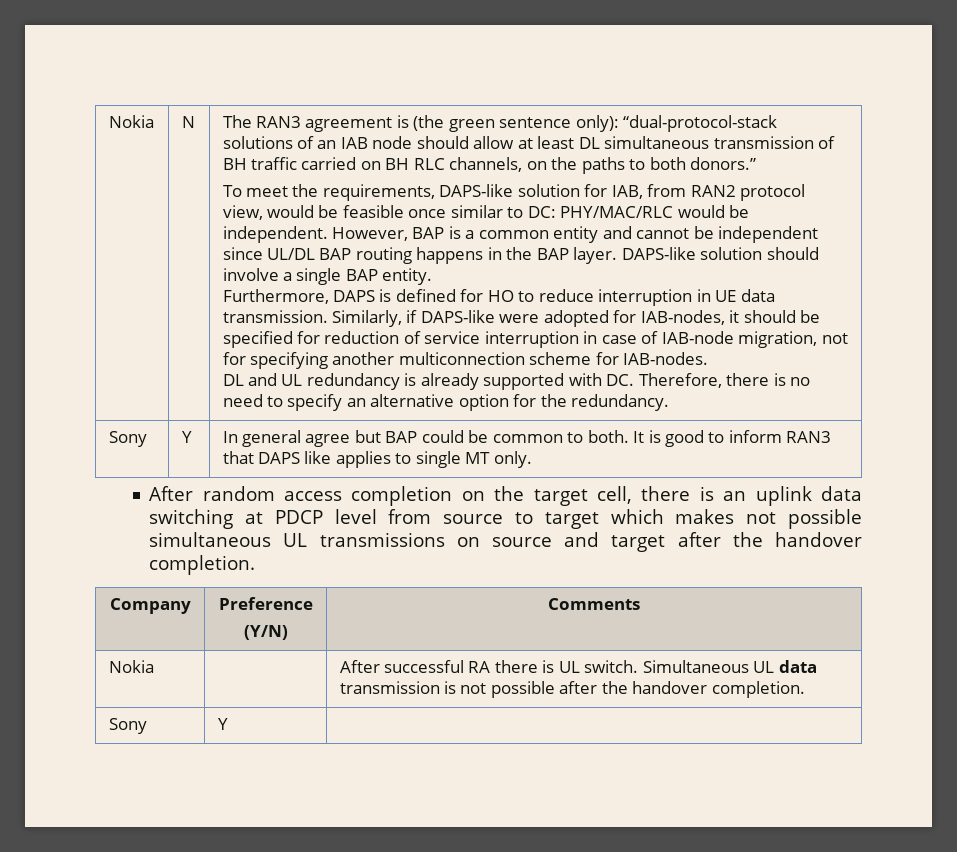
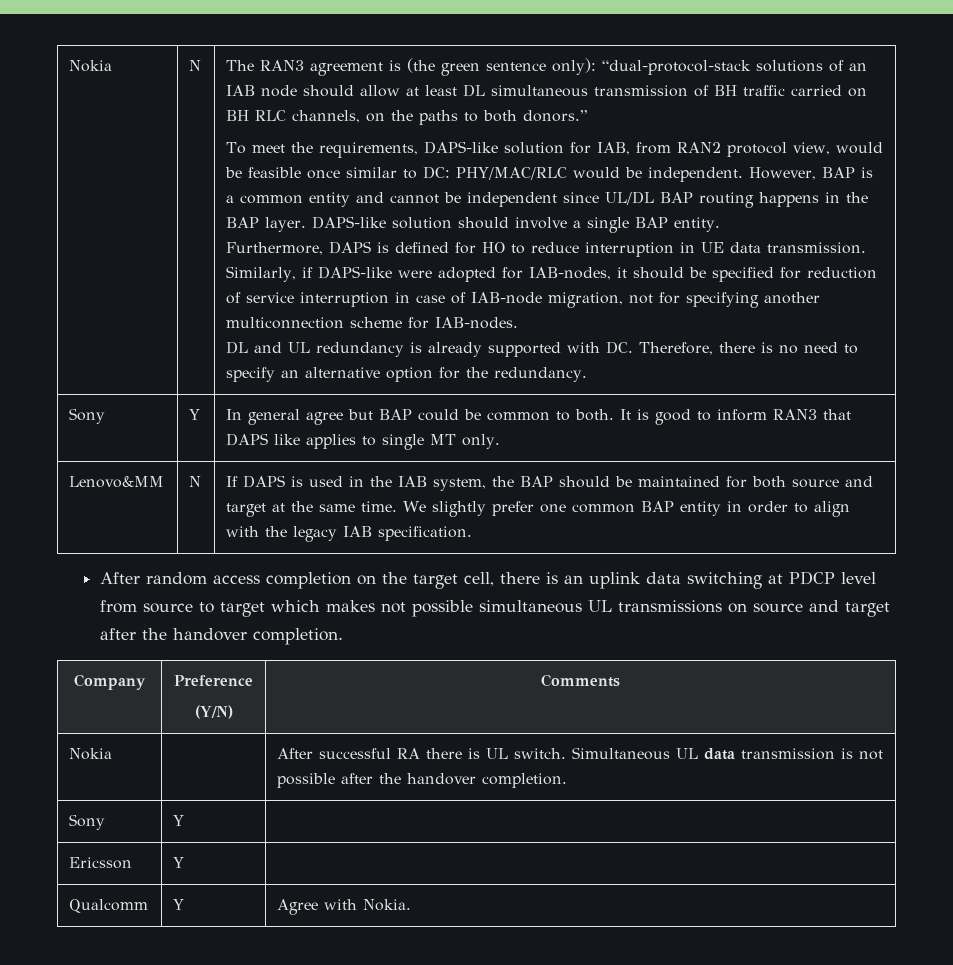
+ Lenovo&MM | N | If DAPS is used in the IAB system, the BAP should be maintained for both source and target at the same time. We slightly prefer one common BAP entity in order to align with the legacy IAB specification.
+ Ericsson | Y |
+ Qualcomm | Y | Agree with Nokia.

